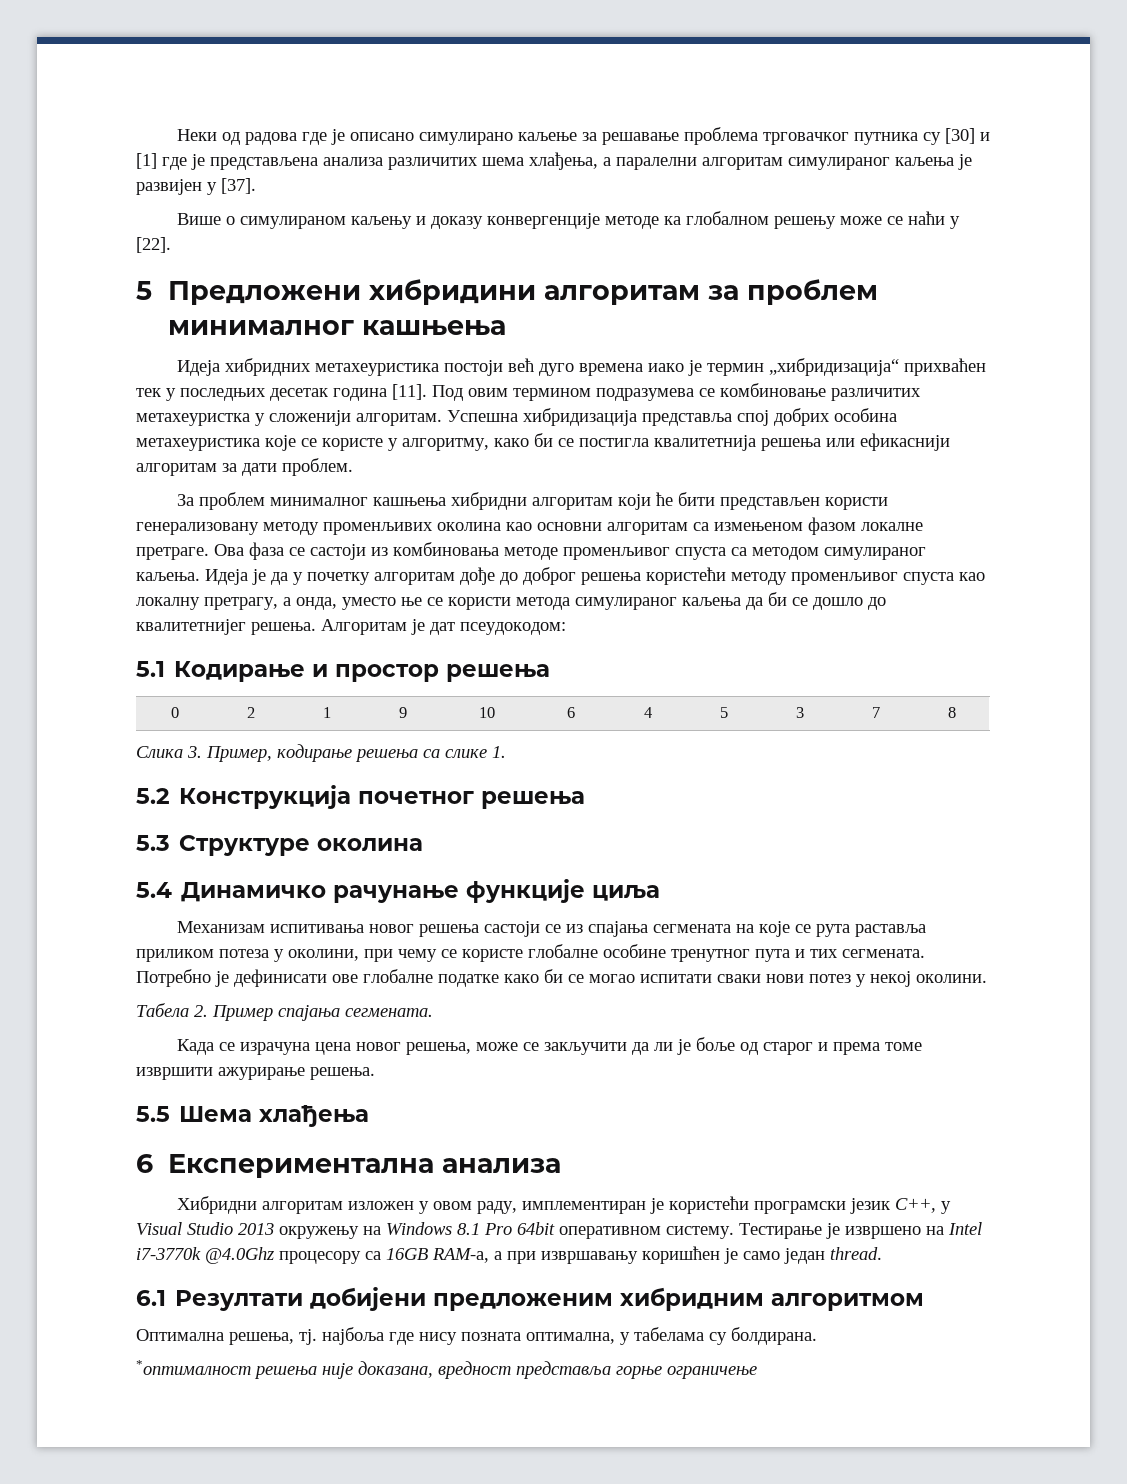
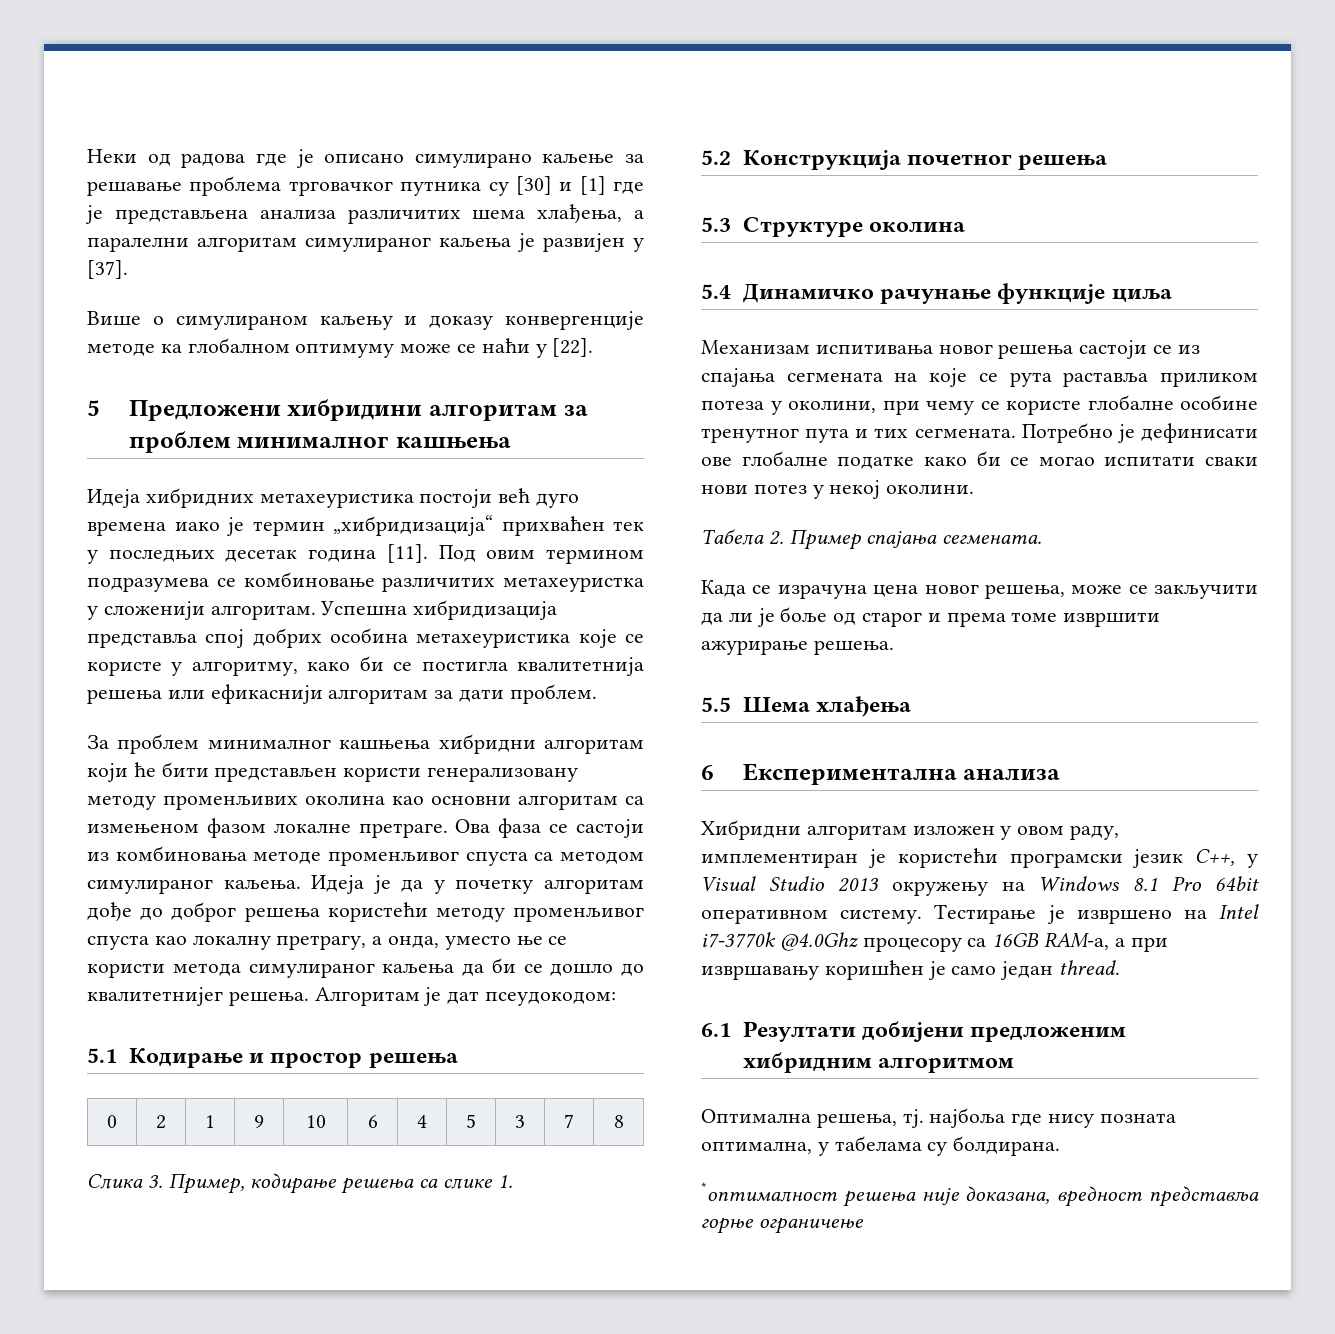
- Више о симулираном каљењу и доказу конвергенције методе ка глобалном решењу може се наћи у [22].
+ Више о симулираном каљењу и доказу конвергенције методе ка глобалном оптимуму може се наћи у [22].

